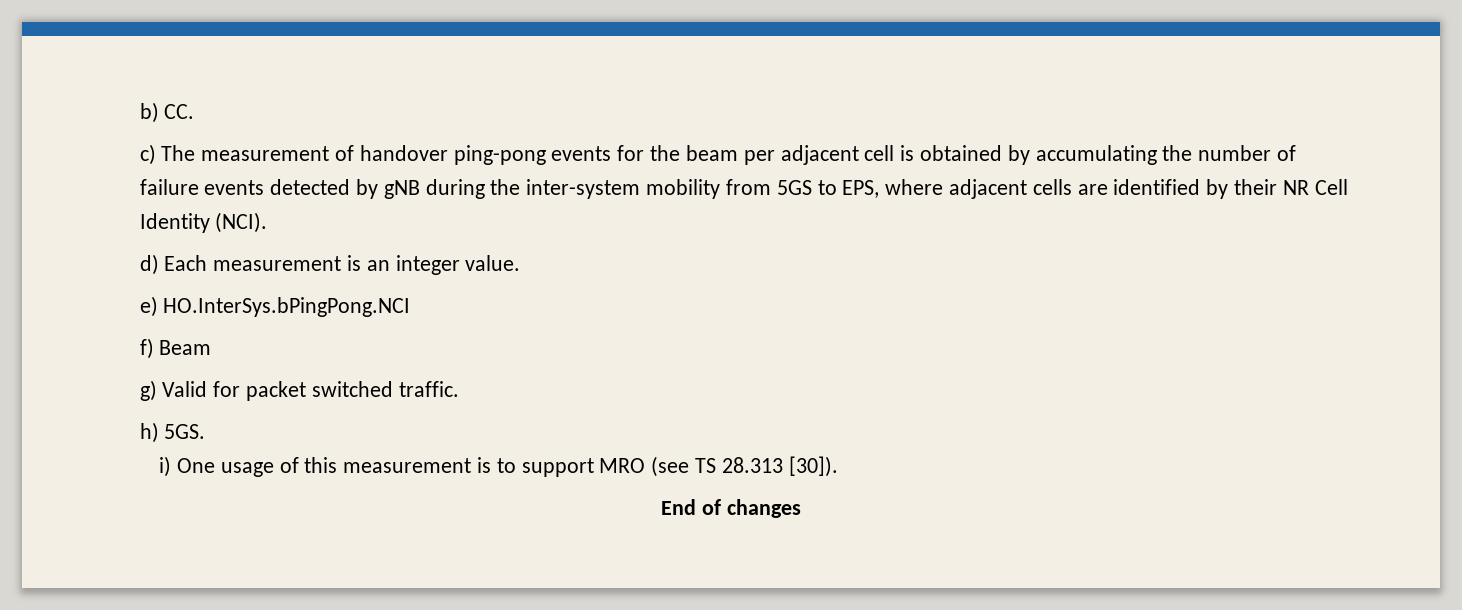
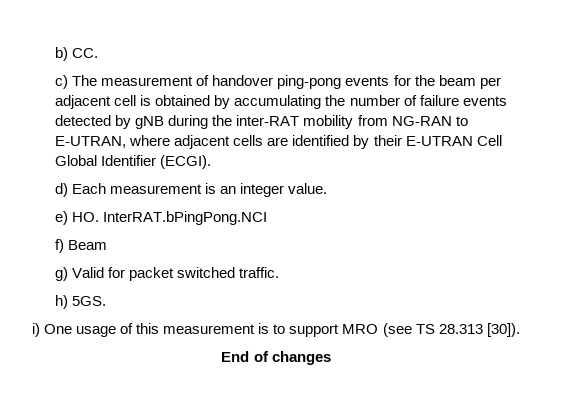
- c) The measurement of handover ping-pong events for the beam per adjacent cell is obtained by accumulating the number of failure events detected by gNB during the inter-system mobility from 5GS to EPS, where adjacent cells are identified by their NR Cell Identity (NCI).
+ c) The measurement of handover ping-pong events for the beam per adjacent cell is obtained by accumulating the number of failure events detected by gNB during the inter-RAT mobility from NG-RAN to E-UTRAN, where adjacent cells are identified by their E-UTRAN Cell Global Identifier (ECGI).
- e) HO.InterSys.bPingPong.NCI
+ e) HO. InterRAT.bPingPong.NCI

